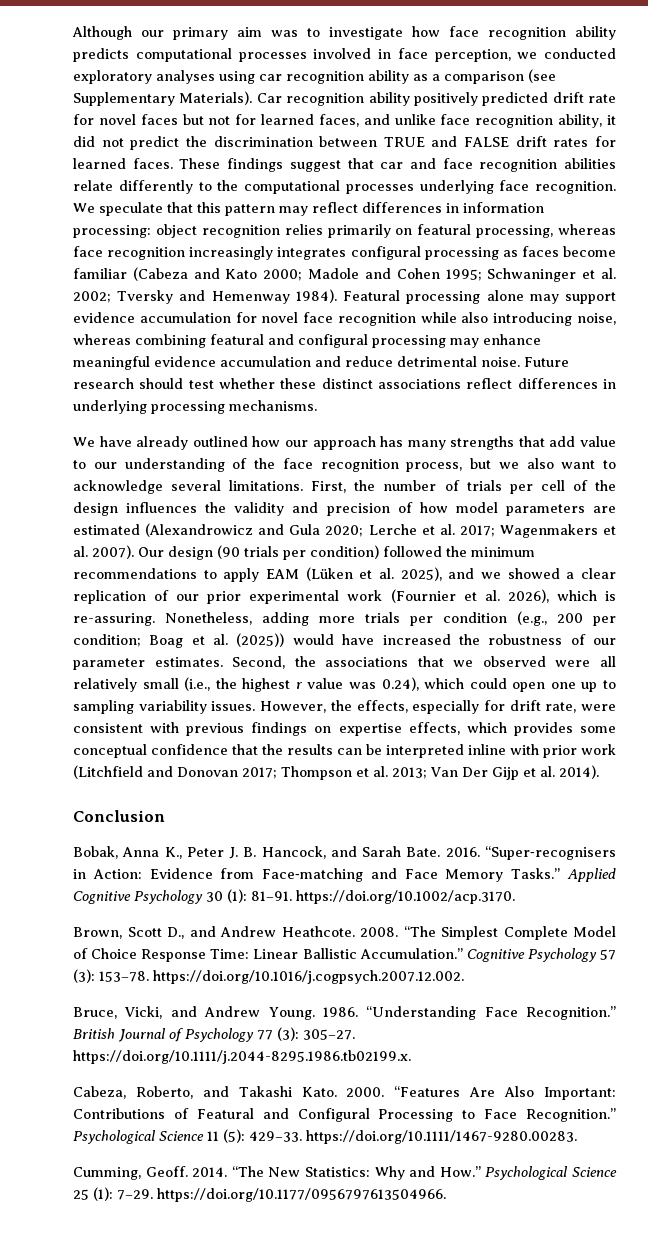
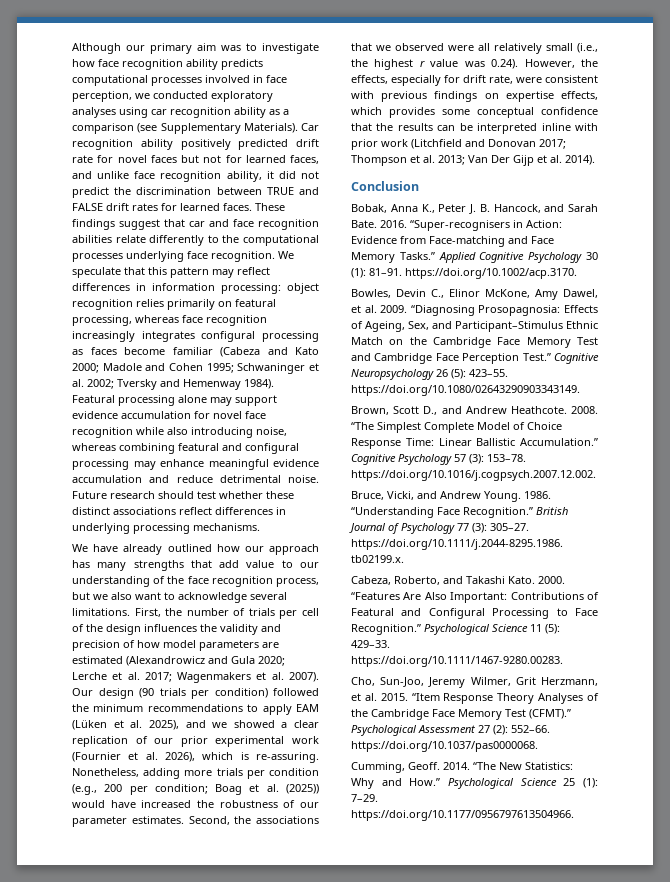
- Second, the associations that we observed were all relatively small (i.e., the highest r value was 0.24), which could open one up to sampling variability issues. However, the effects, especially for drift rate, were consistent with previous findings on expertise effects, which provides some conceptual confidence that the results can be interpreted inline with prior work (Litchfield and Donovan 2017; Thompson et al. 2013; Van Der Gijp et al. 2014).
+ Second, the associations that we observed were all relatively small (i.e., the highest r value was 0.24). However, the effects, especially for drift rate, were consistent with previous findings on expertise effects, which provides some conceptual confidence that the results can be interpreted inline with prior work (Litchfield and Donovan 2017; Thompson et al. 2013; Van Der Gijp et al. 2014).
+ Bowles, Devin C., Elinor McKone, Amy Dawel, et al. 2009. “Diagnosing Prosopagnosia: Effects of Ageing, Sex, and Participant–Stimulus Ethnic Match on the Cambridge Face Memory Test and Cambridge Face Perception Test.” Cognitive Neuropsychology 26 (5): 423–55. https://doi.org/10.1080/02643290903343149.
+ Cho, Sun-Joo, Jeremy Wilmer, Grit Herzmann, et al. 2015. “Item Response Theory Analyses of the Cambridge Face Memory Test (CFMT).” Psychological Assessment 27 (2): 552–66. https://doi.org/10.1037/pas0000068.

